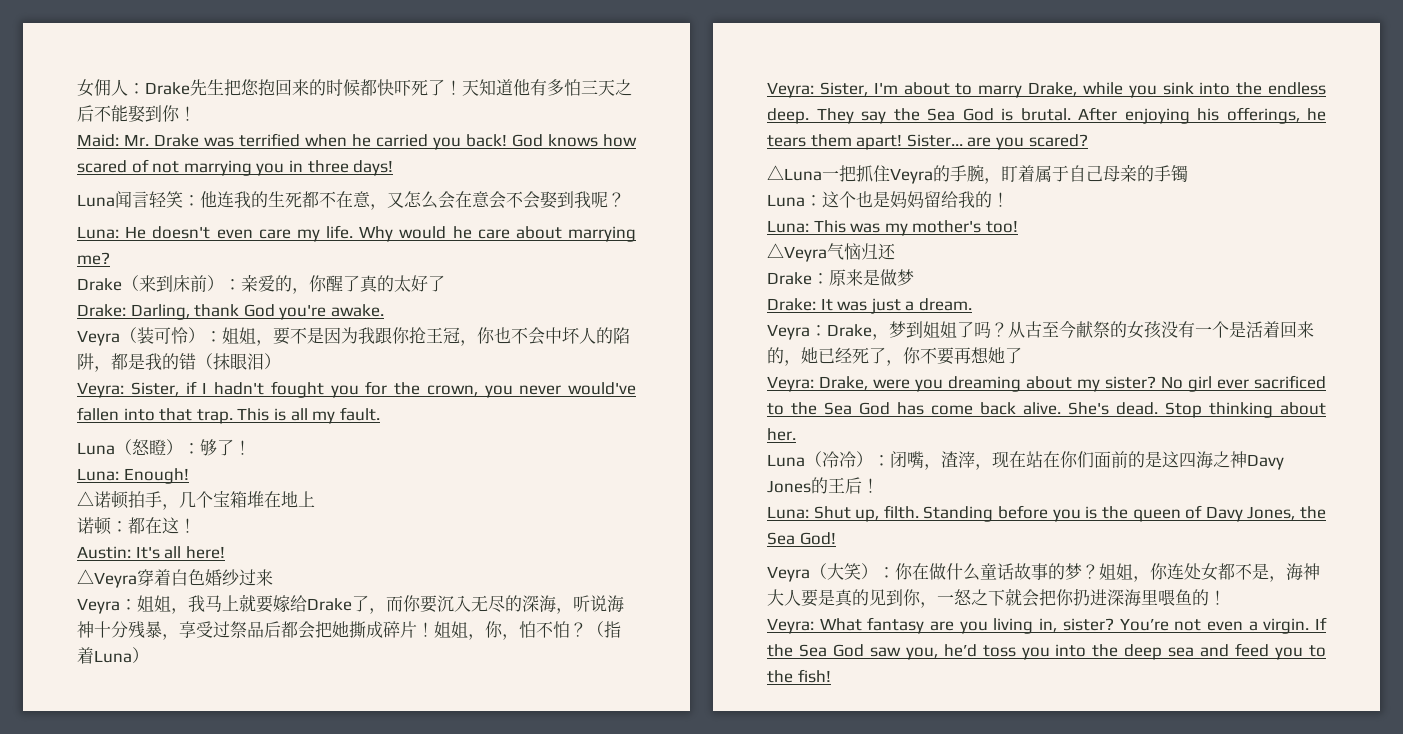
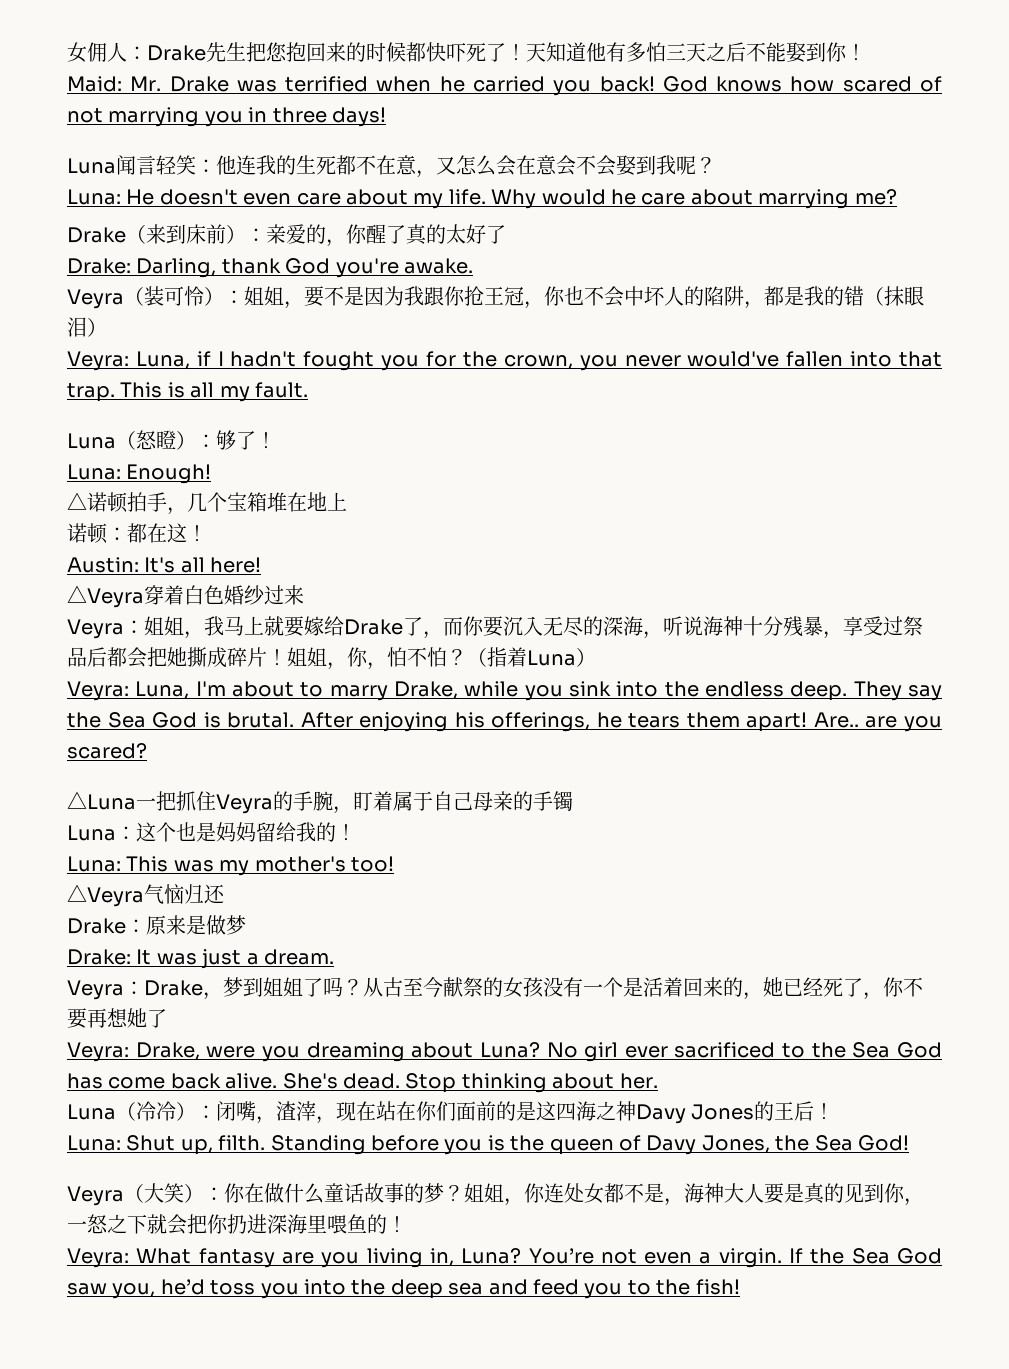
- Luna: He doesn't even care my life.
+ Luna: He doesn't even care about my life.
- Veyra: Sister, if I hadn't fought you for the crown, you never would've fallen into that trap.
+ Veyra: Luna, if I hadn't fought you for the crown, you never would've fallen into that trap.
- Veyra: Sister, I'm about to marry Drake, while you sink into the endless deep.
+ Veyra: Luna, I'm about to marry Drake, while you sink into the endless deep.
- Sister... are you scared?
+ Are.. are you scared?
- Veyra: Drake, were you dreaming about my sister?
+ Veyra: Drake, were you dreaming about Luna?
- Veyra: What fantasy are you living in, sister?
+ Veyra: What fantasy are you living in, Luna?

